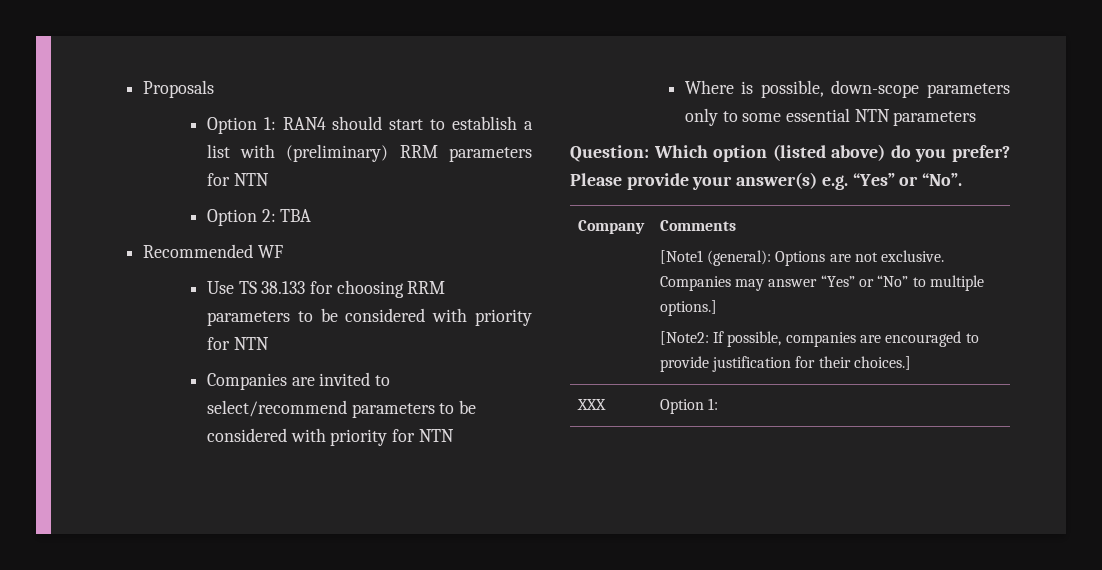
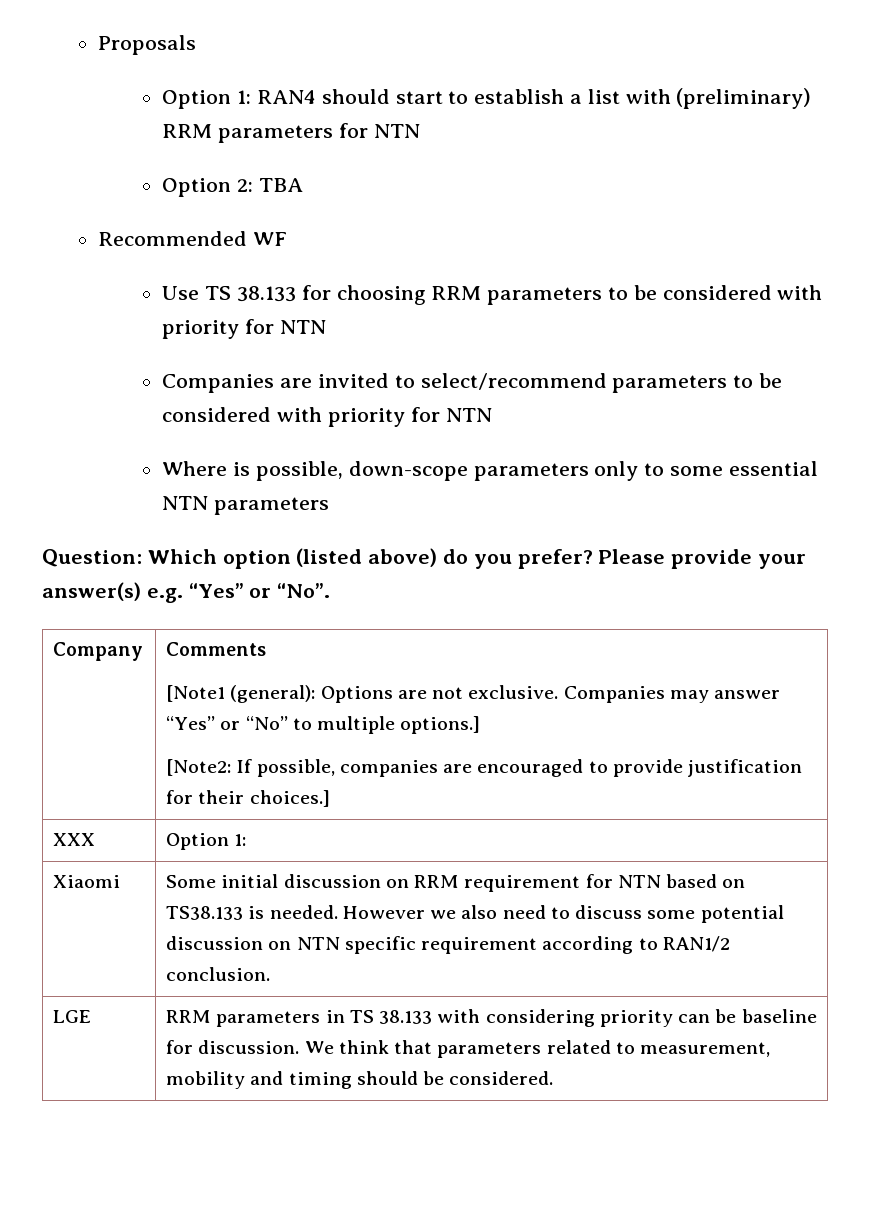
+ Xiaomi | Some initial discussion on RRM requirement for NTN based on TS38.133 is needed. However we also need to discuss some potential discussion on NTN specific requirement according to RAN1/2 conclusion.
+ LGE | RRM parameters in TS 38.133 with considering priority can be baseline for discussion. We think that parameters related to measurement, mobility and timing should be considered.

